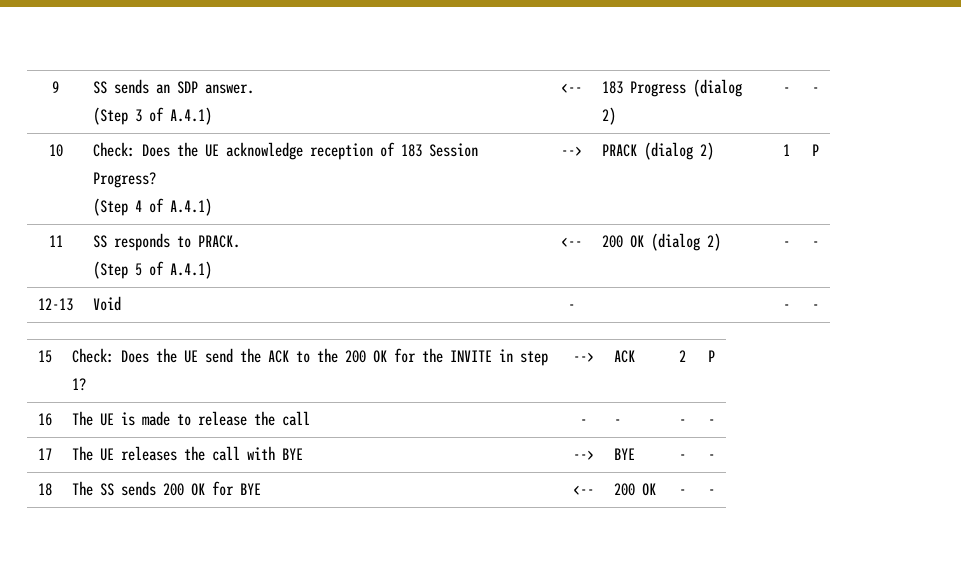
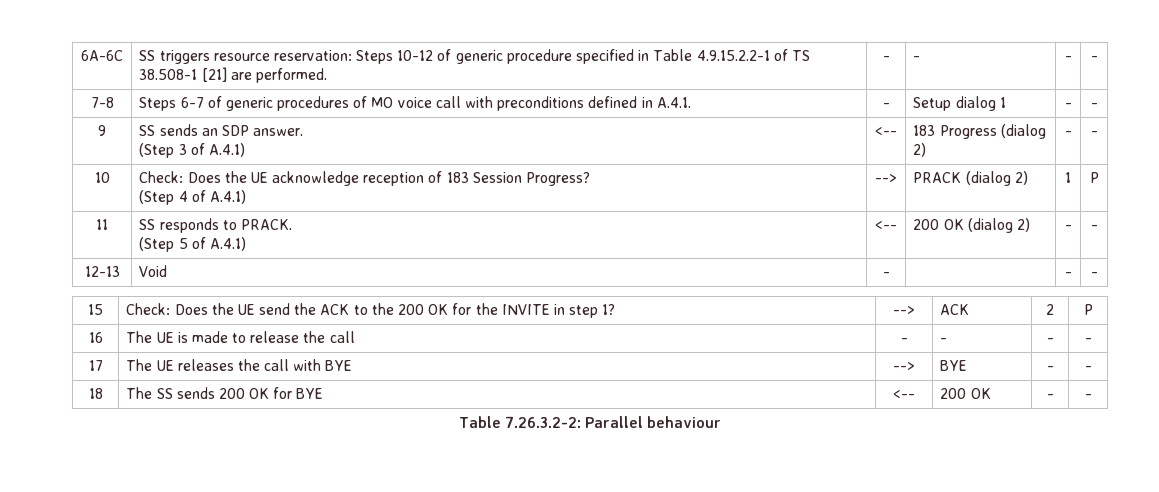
+ 6A-6C | SS triggers resource reservation: Steps 10-12 of generic procedure specified in Table 4.9.15.2.2-1 of TS 38.508-1 [21] are performed. | - | - | - | -
+ 7-8 | Steps 6-7 of generic procedures of MO voice call with preconditions defined in A.4.1. | - | Setup dialog 1 | - | -
+ Table 7.26.3.2-2: Parallel behaviour

